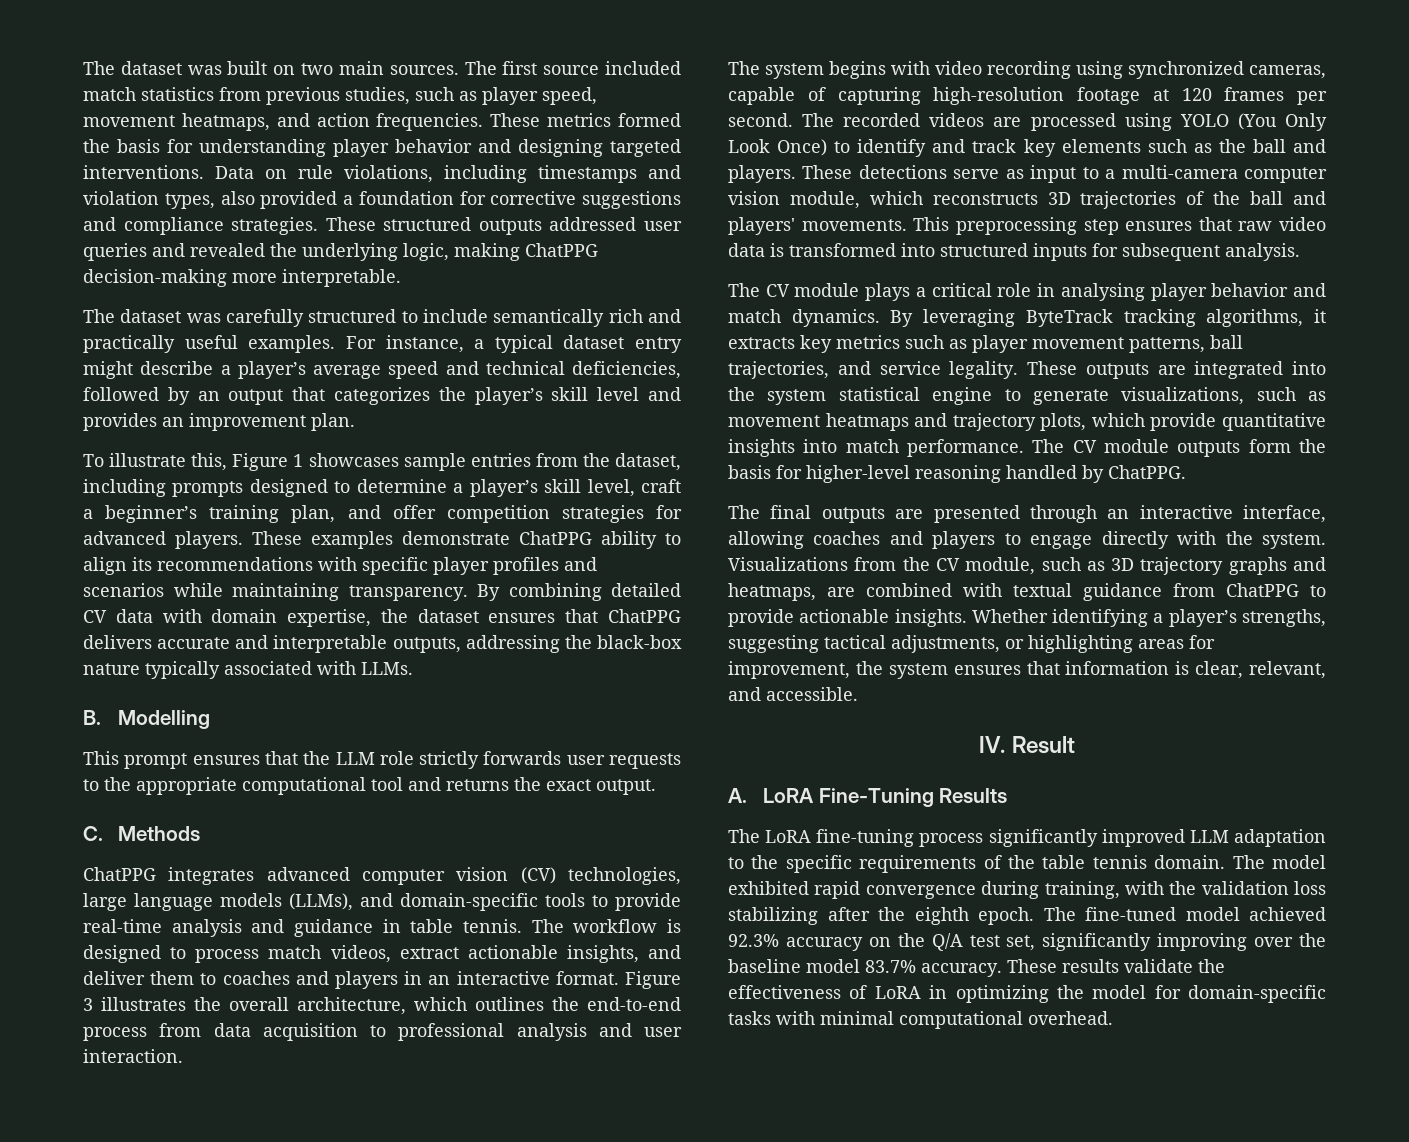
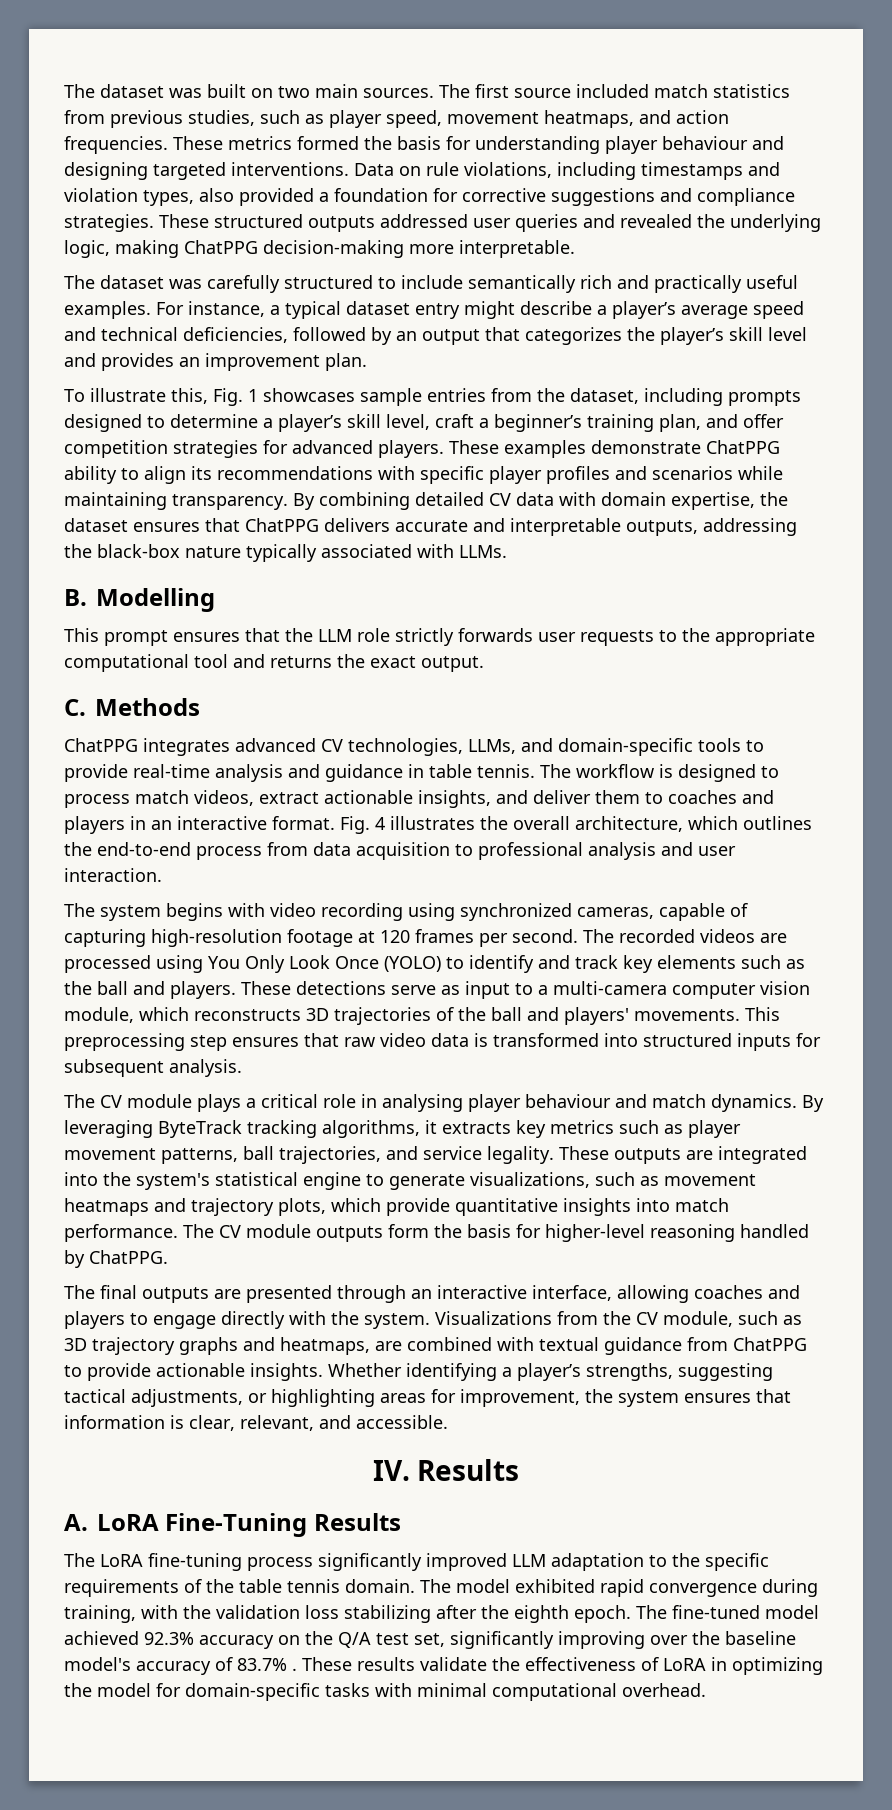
- These metrics formed the basis for understanding player behavior and designing targeted interventions.
+ These metrics formed the basis for understanding player behaviour and designing targeted interventions.
- To illustrate this, Figure 1 showcases sample entries from the dataset, including prompts designed to determine a player’s skill level, craft a beginner’s training plan, and offer competition strategies for advanced players.
+ To illustrate this, Fig. 1 showcases sample entries from the dataset, including prompts designed to determine a player’s skill level, craft a beginner’s training plan, and offer competition strategies for advanced players.
- ChatPPG integrates advanced computer vision (CV) technologies, large language models (LLMs), and domain-specific tools to provide real-time analysis and guidance in table tennis.
+ ChatPPG integrates advanced CV technologies, LLMs, and domain-specific tools to provide real-time analysis and guidance in table tennis.
- Figure 3 illustrates the overall architecture, which outlines the end-to-end process from data acquisition to professional analysis and user interaction.
+ Fig. 4 illustrates the overall architecture, which outlines the end-to-end process from data acquisition to professional analysis and user interaction.
- The recorded videos are processed using YOLO (You Only Look Once) to identify and track key elements such as the ball and players.
+ The recorded videos are processed using You Only Look Once (YOLO) to identify and track key elements such as the ball and players.
- The CV module plays a critical role in analysing player behavior and match dynamics.
+ The CV module plays a critical role in analysing player behaviour and match dynamics.
- These outputs are integrated into the system statistical engine to generate visualizations, such as movement heatmaps and trajectory plots, which provide quantitative insights into match performance.
+ These outputs are integrated into the system's statistical engine to generate visualizations, such as movement heatmaps and trajectory plots, which provide quantitative insights into match performance.
- IV. Result
+ IV. Results
- The fine-tuned model achieved 92.3% accuracy on the Q/A test set, significantly improving over the baseline model 83.7% accuracy.
+ The fine-tuned model achieved 92.3% accuracy on the Q/A test set, significantly improving over the baseline model's accuracy of 83.7% .

